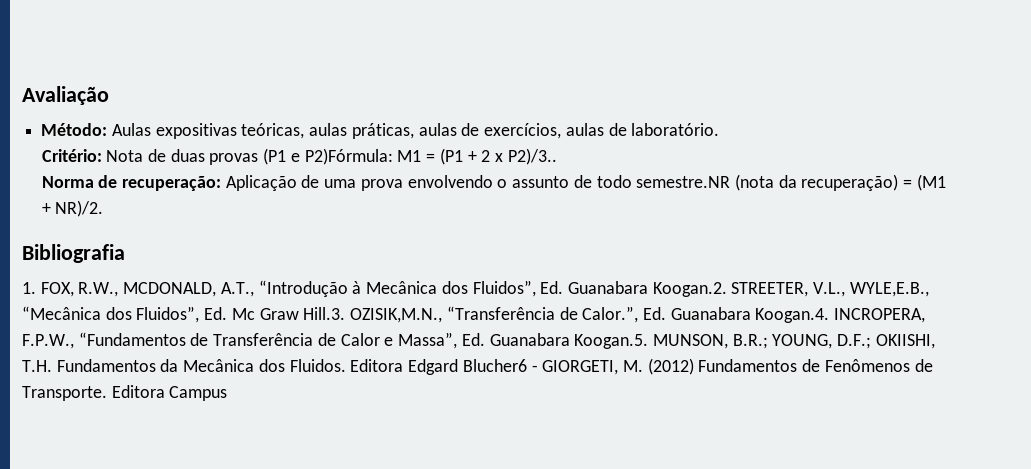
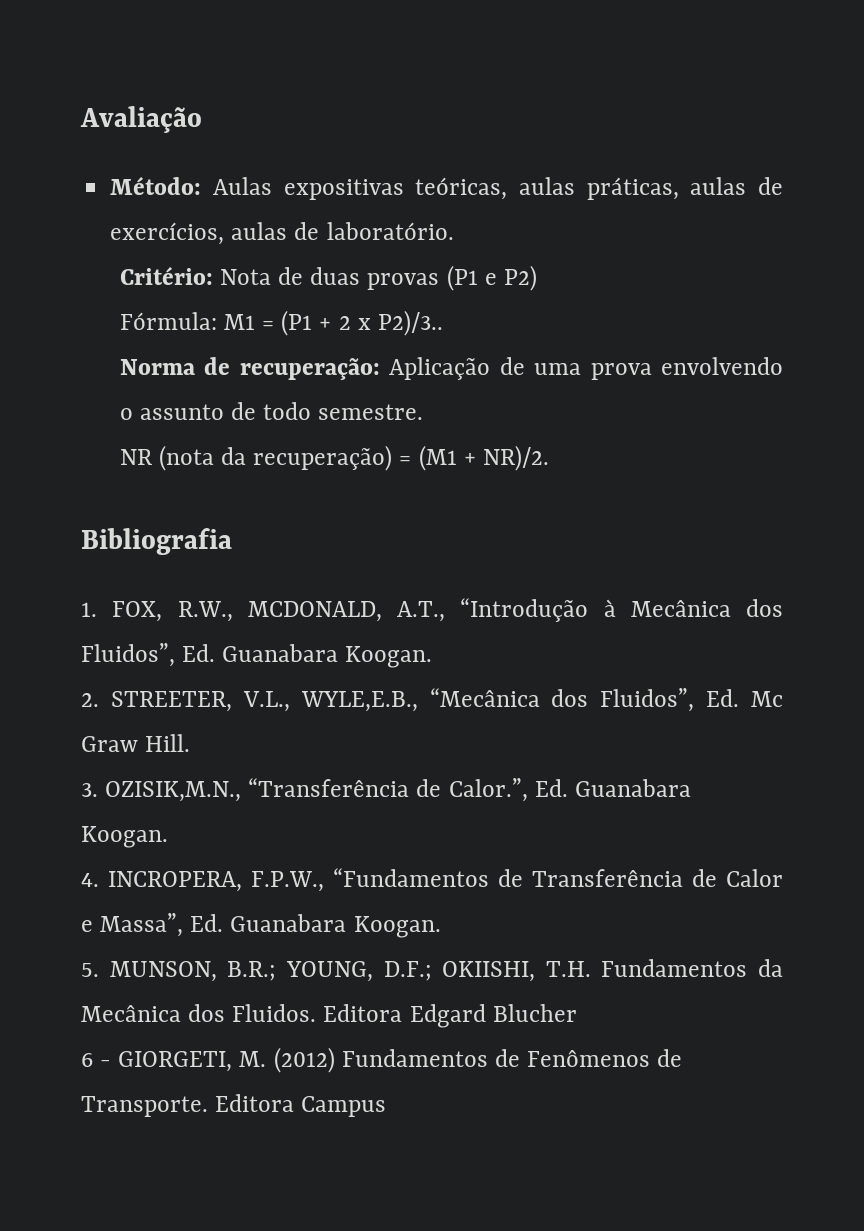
- Critério: Nota de duas provas (P1 e P2)Fórmula: M1 = (P1 + 2 x P2)/3..
+ Critério: Nota de duas provas (P1 e P2)
+ Fórmula: M1 = (P1 + 2 x P2)/3..
- Norma de recuperação: Aplicação de uma prova envolvendo o assunto de todo semestre.NR (nota da recuperação) = (M1 + NR)/2.
+ Norma de recuperação: Aplicação de uma prova envolvendo o assunto de todo semestre.
+ NR (nota da recuperação) = (M1 + NR)/2.
- 1. FOX, R.W., MCDONALD, A.T., “Introdução à Mecânica dos Fluidos”, Ed. Guanabara Koogan.2. STREETER, V.L., WYLE,E.B., “Mecânica dos Fluidos”, Ed. Mc Graw Hill.3. OZISIK,M.N., “Transferência de Calor.”, Ed. Guanabara Koogan.4. INCROPERA, F.P.W., “Fundamentos de Transferência de Calor e Massa”, Ed. Guanabara Koogan.5. MUNSON, B.R.; YOUNG, D.F.; OKIISHI, T.H. Fundamentos da Mecânica dos Fluidos.
+ 1. FOX, R.W., MCDONALD, A.T., “Introdução à Mecânica dos Fluidos”, Ed. Guanabara Koogan.
+ 2. STREETER, V.L., WYLE,E.B., “Mecânica dos Fluidos”, Ed. Mc Graw Hill.
+ 3. OZISIK,M.N., “Transferência de Calor.”, Ed. Guanabara Koogan.
+ 4. INCROPERA, F.P.W., “Fundamentos de Transferência de Calor e Massa”, Ed. Guanabara Koogan.
+ 5. MUNSON, B.R.; YOUNG, D.F.; OKIISHI, T.H. Fundamentos da Mecânica dos Fluidos.
- Editora Edgard Blucher6 - GIORGETI, M. (2012) Fundamentos de Fenômenos de Transporte.
+ Editora Edgard Blucher
+ 6 - GIORGETI, M. (2012) Fundamentos de Fenômenos de Transporte.

